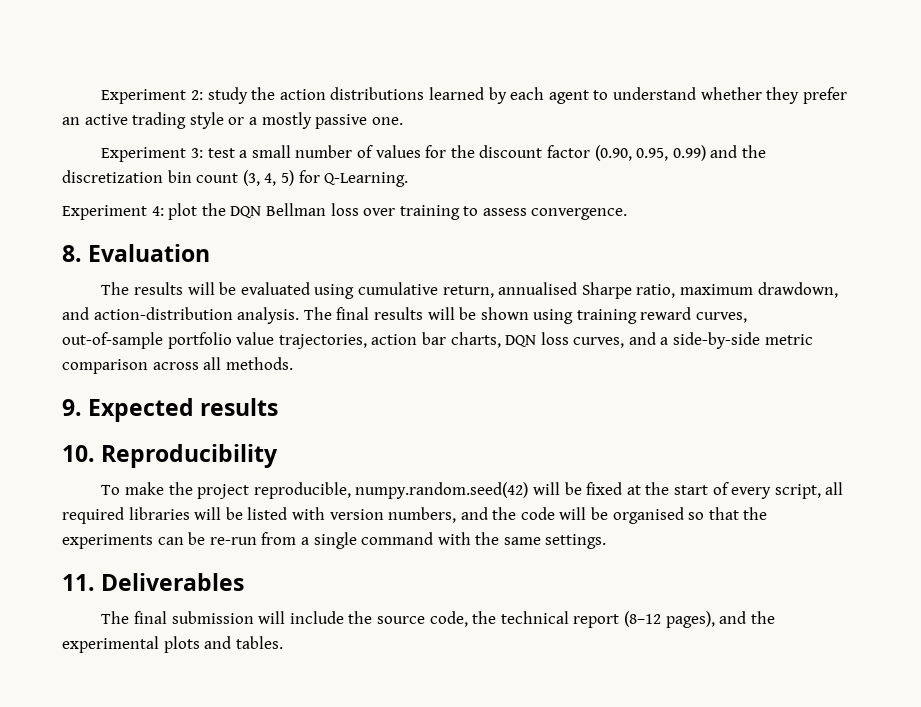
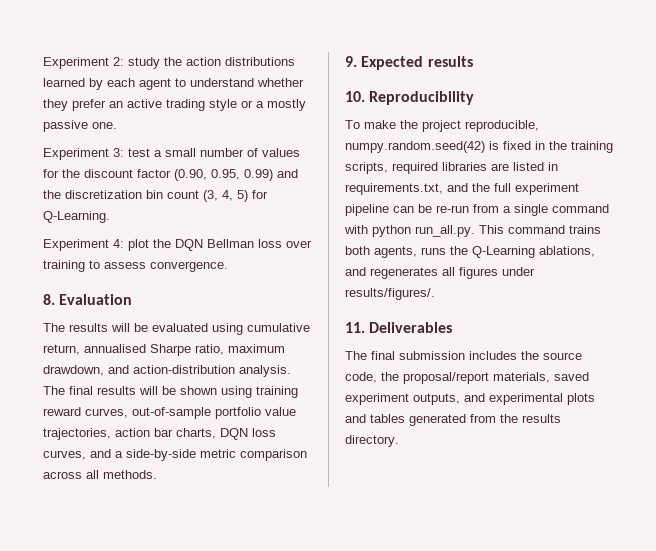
- To make the project reproducible, numpy.random.seed(42) will be fixed at the start of every script, all required libraries will be listed with version numbers, and the code will be organised so that the experiments can be re-run from a single command with the same settings.
+ To make the project reproducible, numpy.random.seed(42) is fixed in the training scripts, required libraries are listed in requirements.txt, and the full experiment pipeline can be re-run from a single command with python run_all.py. This command trains both agents, runs the Q-Learning ablations, and regenerates all figures under results/figures/.
- The final submission will include the source code, the technical report (8–12 pages), and the experimental plots and tables.
+ The final submission includes the source code, the proposal/report materials, saved experiment outputs, and experimental plots and tables generated from the results directory.

